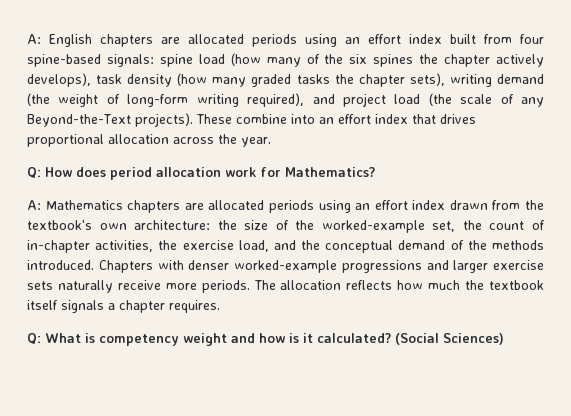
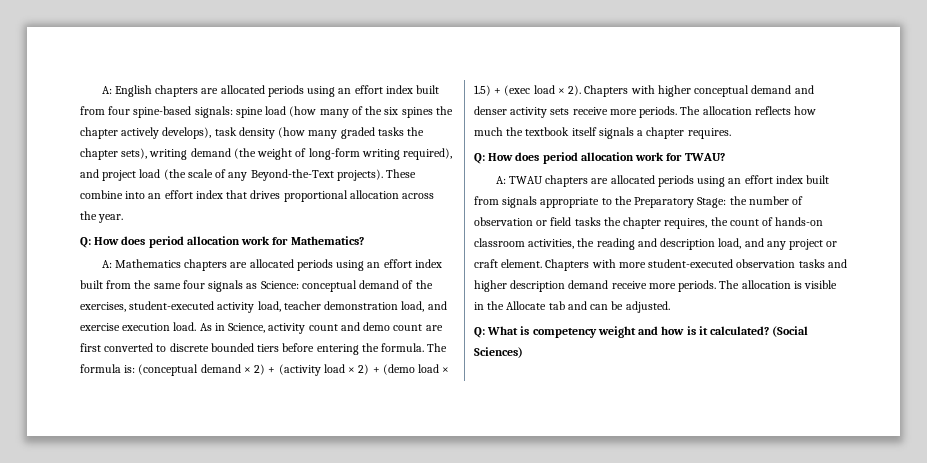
- A: Mathematics chapters are allocated periods using an effort index drawn from the textbook's own architecture: the size of the worked-example set, the count of in-chapter activities, the exercise load, and the conceptual demand of the methods introduced. Chapters with denser worked-example progressions and larger exercise sets naturally receive more periods.
+ A: Mathematics chapters are allocated periods using an effort index built from the same four signals as Science: conceptual demand of the exercises, student-executed activity load, teacher demonstration load, and exercise execution load. As in Science, activity count and demo count are first converted to discrete bounded tiers before entering the formula. The formula is: (conceptual demand × 2) + (activity load × 2) + (demo load × 1.5) + (exec load × 2). Chapters with higher conceptual demand and denser activity sets receive more periods.
+ Q: How does period allocation work for TWAU?
+ A: TWAU chapters are allocated periods using an effort index built from signals appropriate to the Preparatory Stage: the number of observation or field tasks the chapter requires, the count of hands-on classroom activities, the reading and description load, and any project or craft element. Chapters with more student-executed observation tasks and higher description demand receive more periods. The allocation is visible in the Allocate tab and can be adjusted.

